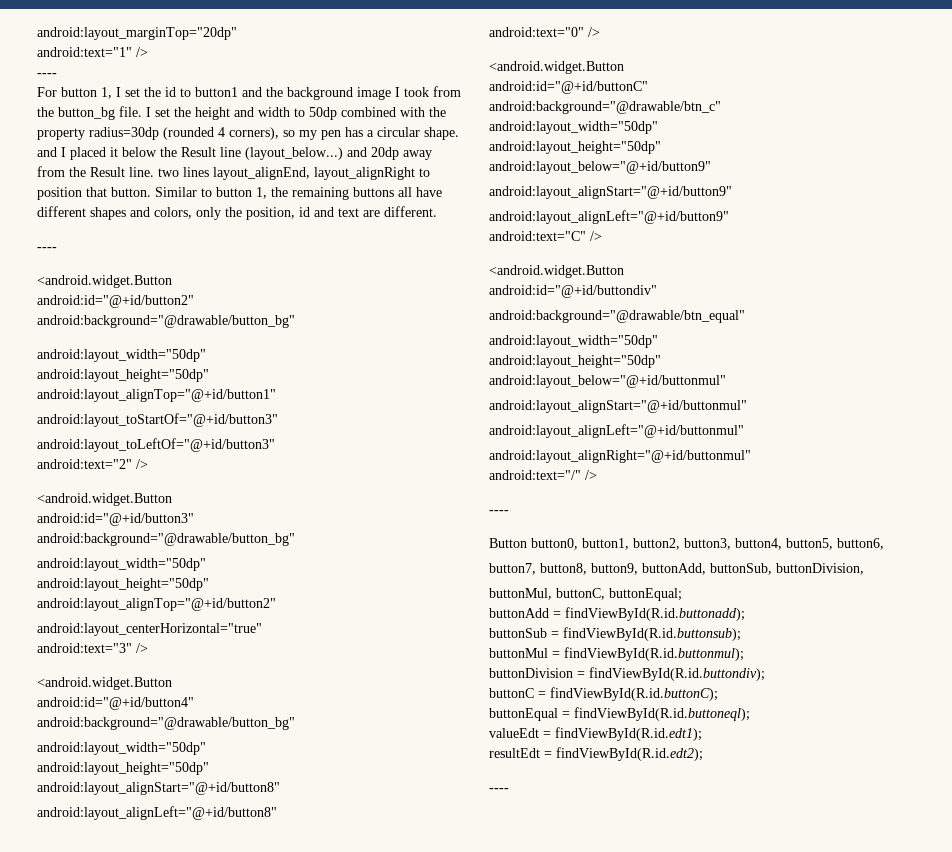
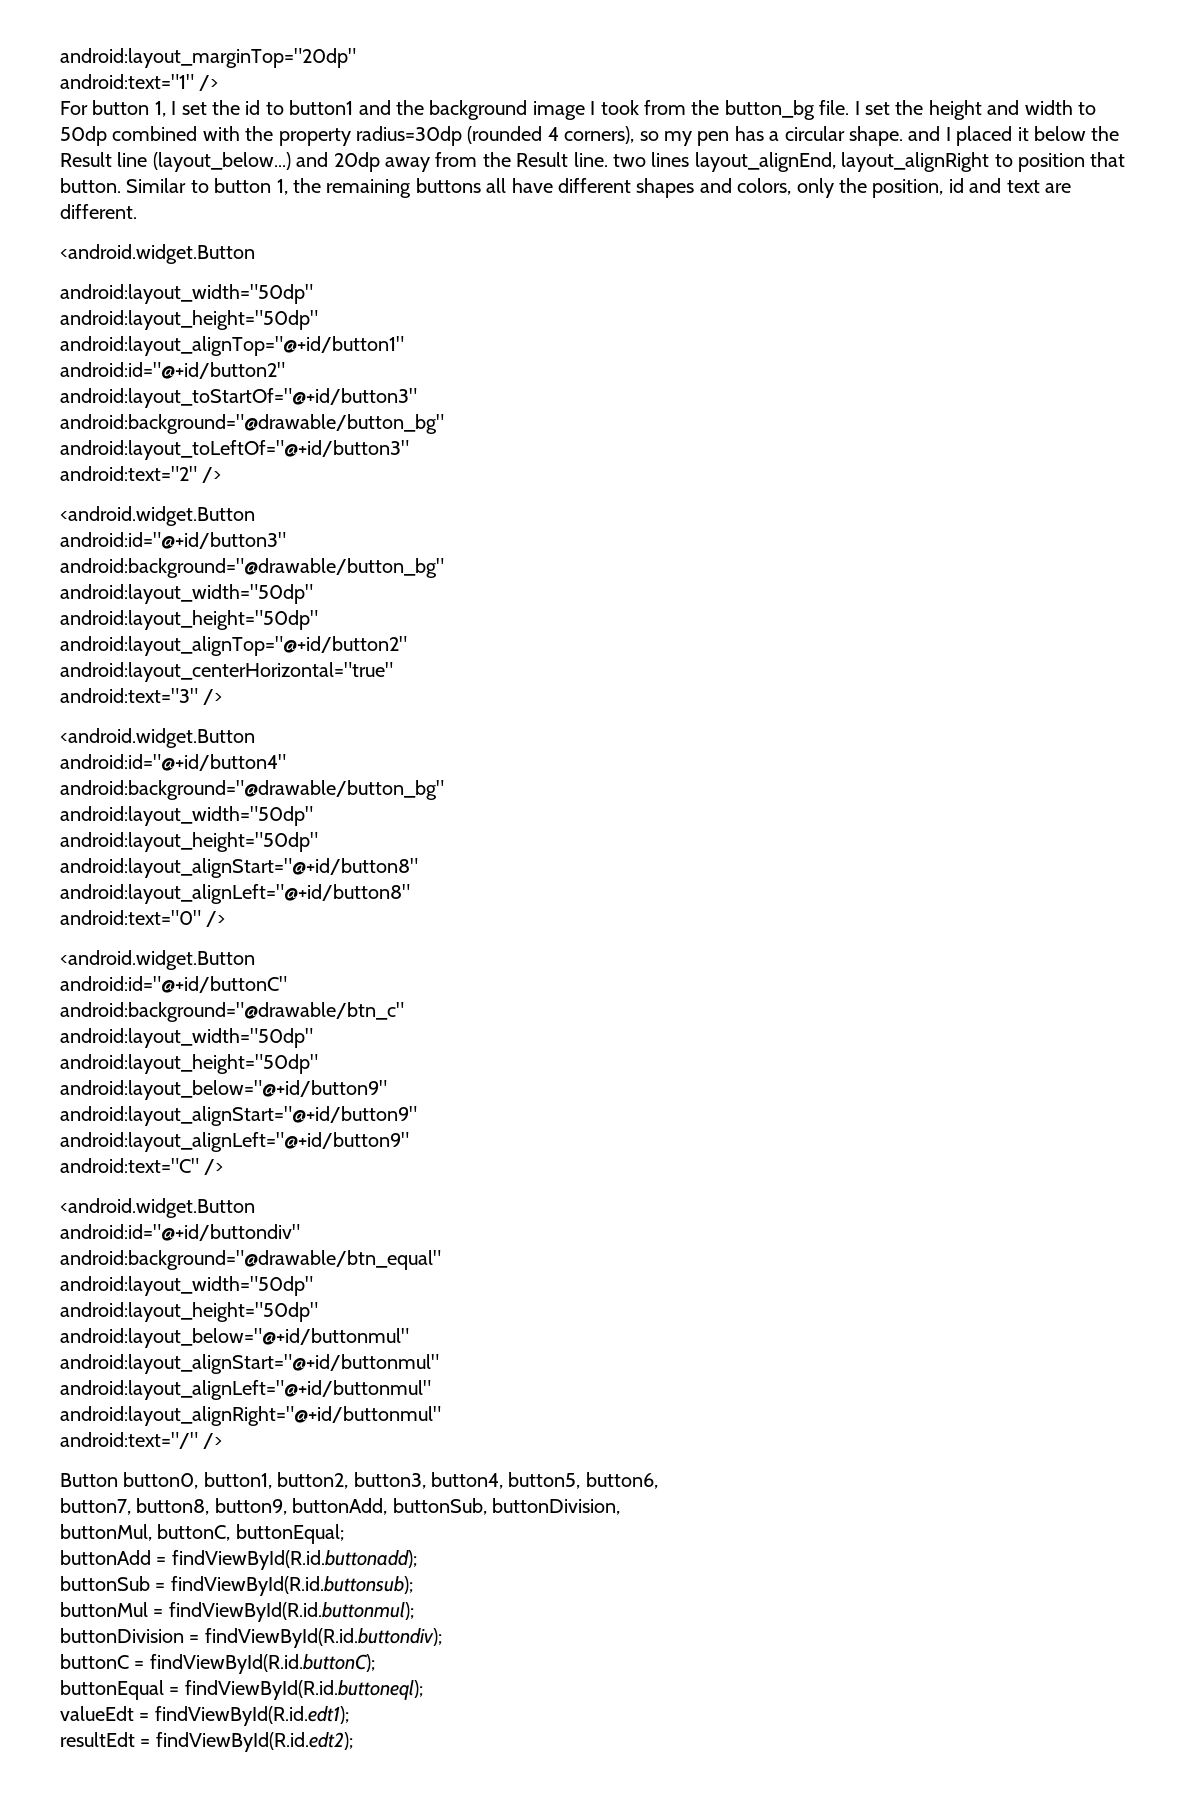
  android:text="1" />
- ----
  Similar to button 1, the remaining buttons all have different shapes and colors, only the position, id and text are different.
- ----
  <android.widget.Button
- android:id="@+id/button2"
- android:background="@drawable/button_bg"
+ android:id="@+id/button2"
  android:layout_toStartOf="@+id/button3"
+ android:background="@drawable/button_bg"
  android:text="/" />
- ----
  resultEdt = findViewById(R.id.edt2);
- ----

